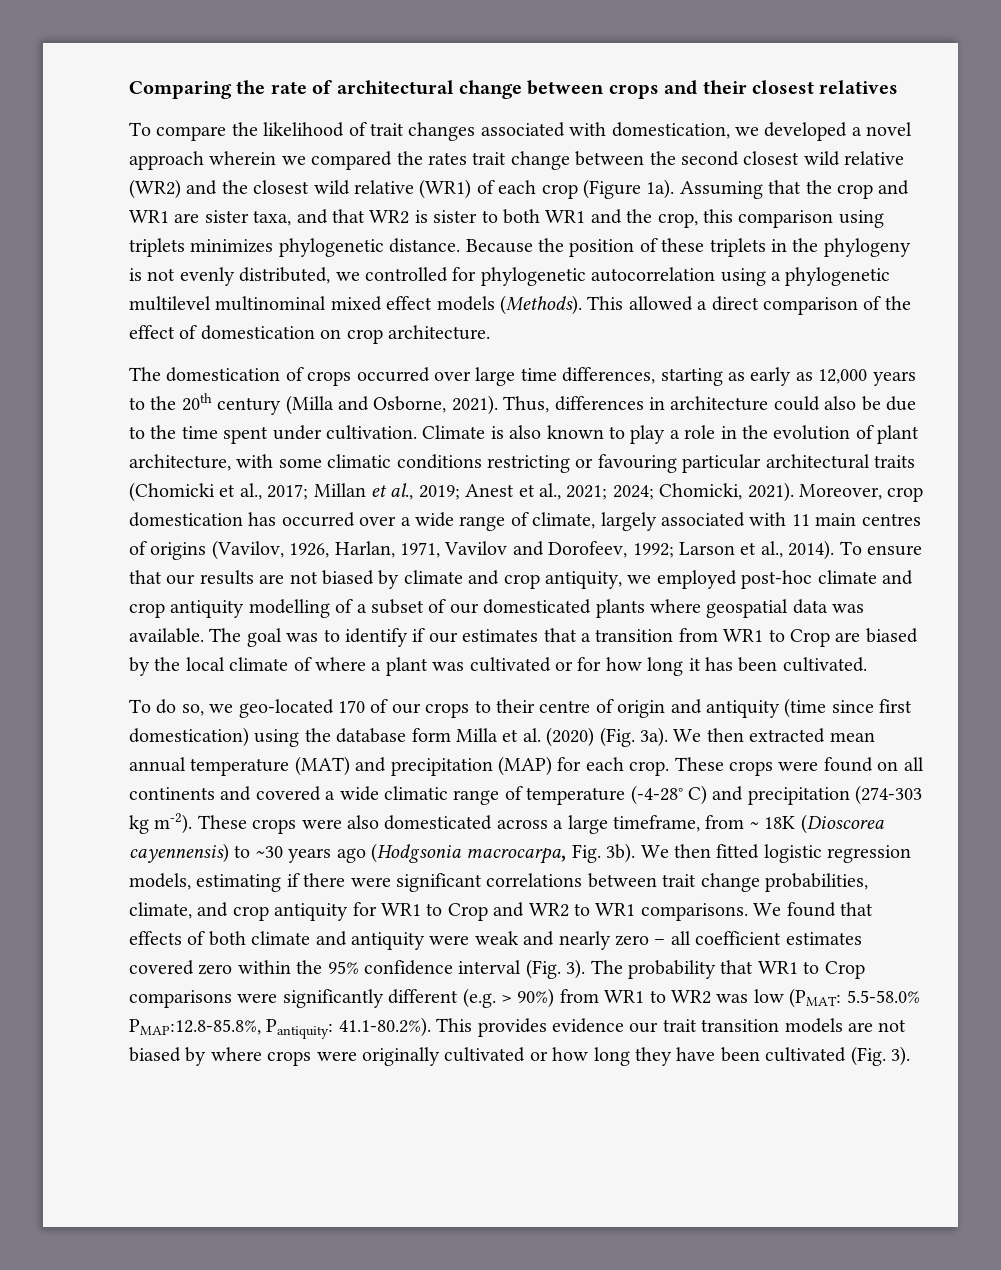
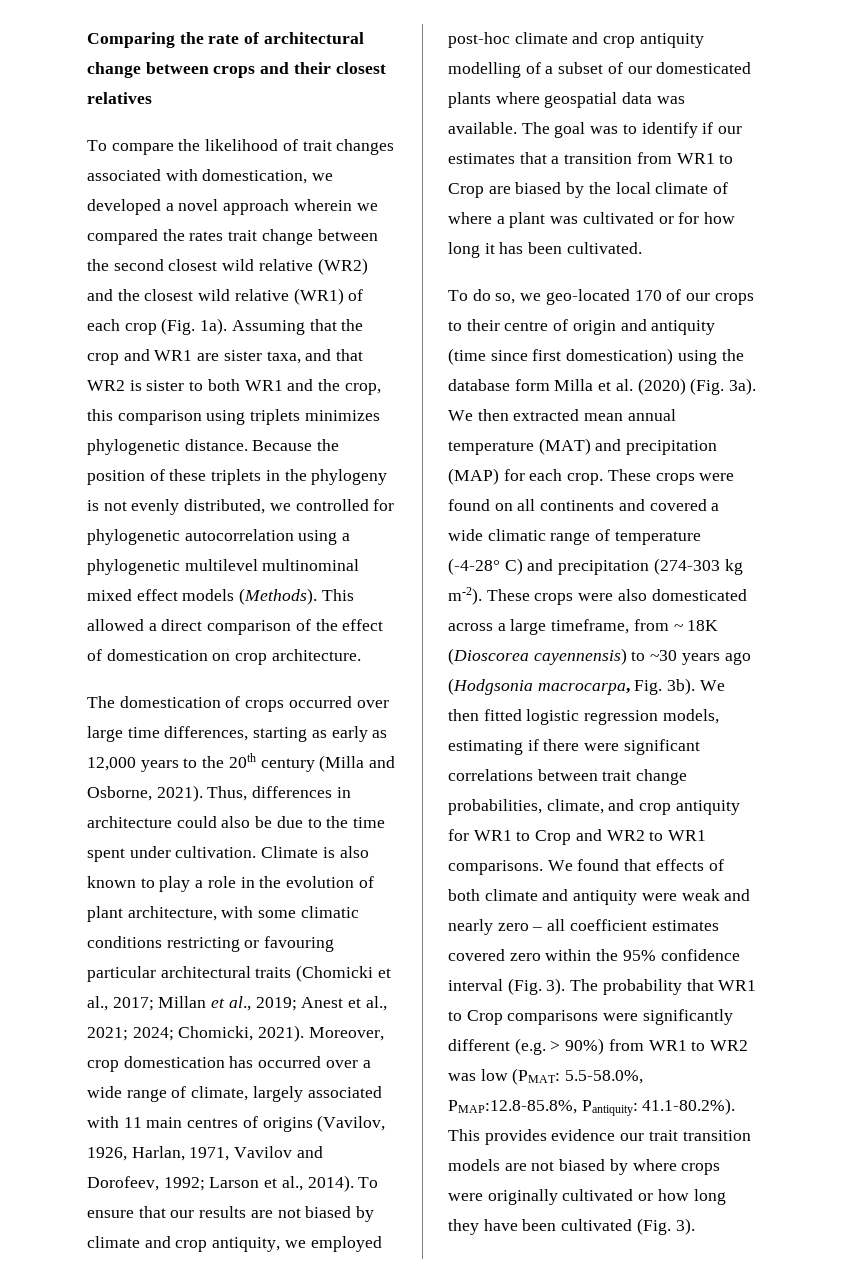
- To compare the likelihood of trait changes associated with domestication, we developed a novel approach wherein we compared the rates trait change between the second closest wild relative (WR2) and the closest wild relative (WR1) of each crop (Figure 1a).
+ To compare the likelihood of trait changes associated with domestication, we developed a novel approach wherein we compared the rates trait change between the second closest wild relative (WR2) and the closest wild relative (WR1) of each crop (Fig. 1a).
- The probability that WR1 to Crop comparisons were significantly different (e.g. > 90%) from WR1 to WR2 was low (PMAT: 5.5-58.0% PMAP:12.8-85.8%, Pantiquity: 41.1-80.2%). This provides evidence our trait transition models are not biased by where crops were originally cultivated or how long they have been cultivated (Fig. 3).
+ The probability that WR1 to Crop comparisons were significantly different (e.g. > 90%) from WR1 to WR2 was low (PMAT: 5.5-58.0%, PMAP:12.8-85.8%, Pantiquity: 41.1-80.2%). This provides evidence our trait transition models are not biased by where crops were originally cultivated or how long they have been cultivated (Fig. 3).

